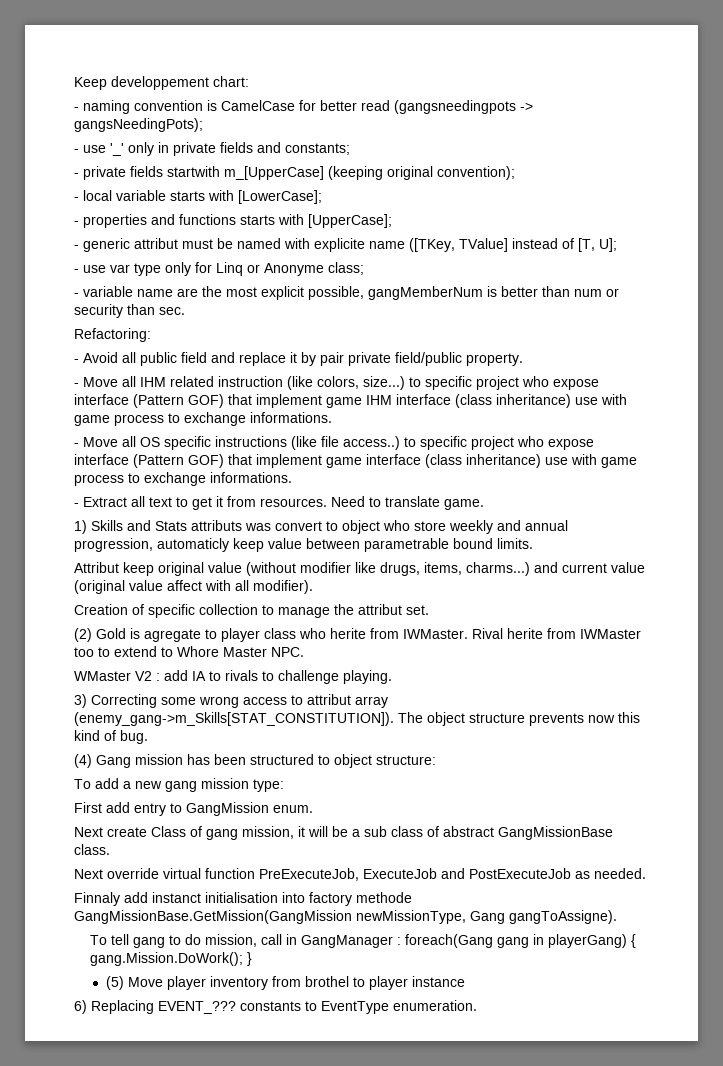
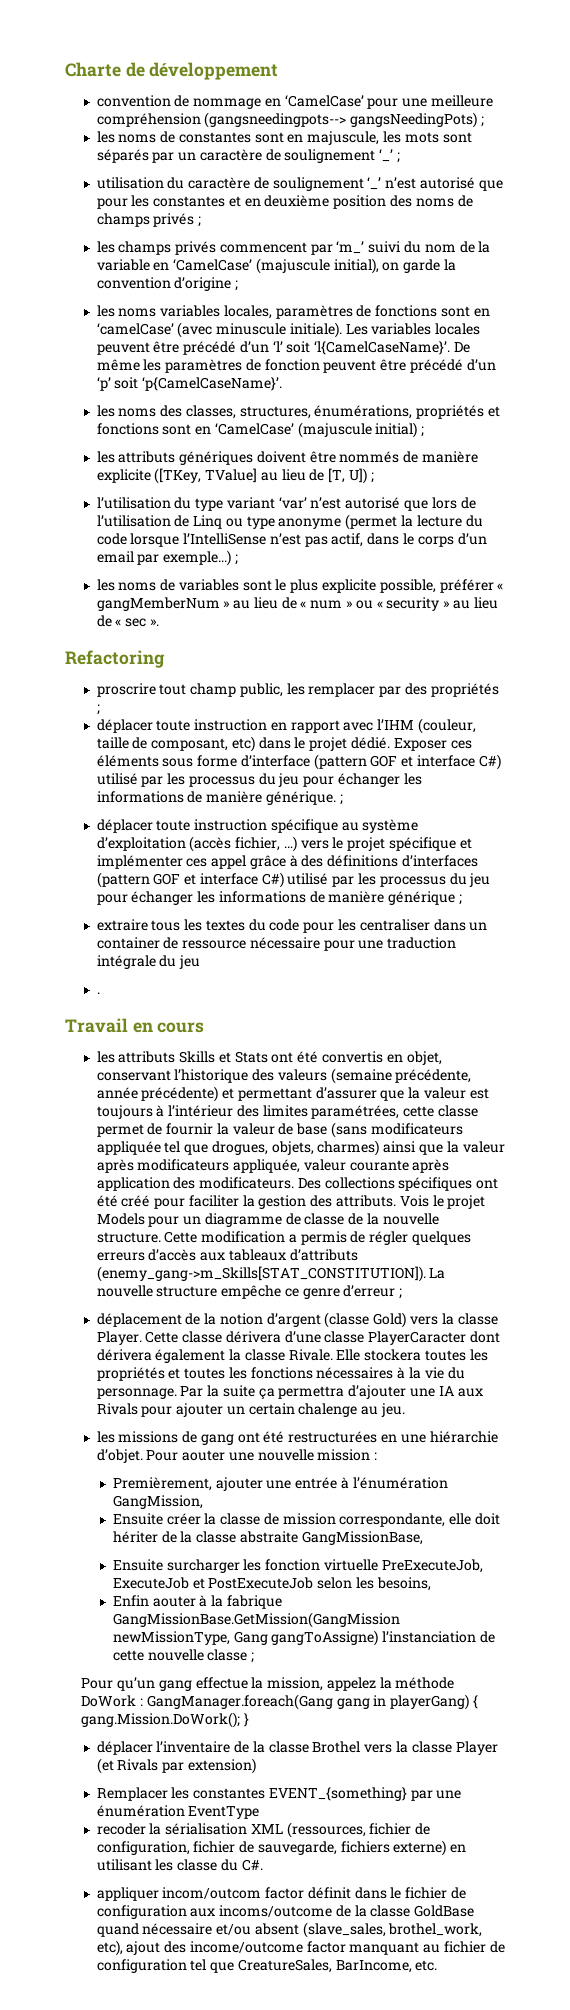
- Keep developpement chart:
- - naming convention is CamelCase for better read (gangsneedingpots -> gangsNeedingPots);
- - use '_' only in private fields and constants;
- - private fields startwith m_[UpperCase] (keeping original convention);
- - local variable starts with [LowerCase];
- - properties and functions starts with [UpperCase];
- - generic attribut must be named with explicite name ([TKey, TValue] instead of [T, U];
- - use var type only for Linq or Anonyme class;
- - variable name are the most explicit possible, gangMemberNum is better than num or security than sec.
- Refactoring:
- - Avoid all public field and replace it by pair private field/public property.
- - Move all IHM related instruction (like colors, size...) to specific project who expose interface (Pattern GOF) that implement game IHM interface (class inheritance) use with game process to exchange informations.
- - Move all OS specific instructions (like file access..) to specific project who expose interface (Pattern GOF) that implement game interface (class inheritance) use with game process to exchange informations.
- - Extract all text to get it from resources. Need to translate game.
- 1) Skills and Stats attributs was convert to object who store weekly and annual progression, automaticly keep value between parametrable bound limits.
- Attribut keep original value (without modifier like drugs, items, charms...) and current value (original value affect with all modifier).
- Creation of specific collection to manage the attribut set.
- (2) Gold is agregate to player class who herite from IWMaster. Rival herite from IWMaster too to extend to Whore Master NPC.
- WMaster V2 : add IA to rivals to challenge playing.
- 3) Correcting some wrong access to attribut array (enemy_gang->m_Skills[STAT_CONSTITUTION]). The object structure prevents now this kind of bug.
- (4) Gang mission has been structured to object structure:
- To add a new gang mission type:
- First add entry to GangMission enum.
- Next create Class of gang mission, it will be a sub class of abstract GangMissionBase class.
- Next override virtual function PreExecuteJob, ExecuteJob and PostExecuteJob as needed.
- Finnaly add instanct initialisation into factory methode GangMissionBase.GetMission(GangMission newMissionType, Gang gangToAssigne).
- To tell gang to do mission, call in GangManager : foreach(Gang gang in playerGang) { gang.Mission.DoWork(); }
+ Charte de développement
+ convention de nommage en ‘CamelCase’ pour une meilleure compréhension (gangsneedingpots--> gangsNeedingPots) ;
+ les noms de constantes sont en majuscule, les mots sont séparés par un caractère de soulignement ‘_’ ;
+ utilisation du caractère de soulignement ‘_’ n’est autorisé que pour les constantes et en deuxième position des noms de champs privés ;
+ les champs privés commencent par ‘m_’ suivi du nom de la variable en ‘CamelCase’ (majuscule initial), on garde la convention d’origine ;
+ les noms variables locales, paramètres de fonctions sont en ‘camelCase’ (avec minuscule initiale). Les variables locales peuvent être précédé d’un ‘l’ soit ‘l{CamelCaseName}’. De même les paramètres de fonction peuvent être précédé d’un ‘p’ soit ‘p{CamelCaseName}’.
+ les noms des classes, structures, énumérations, propriétés et fonctions sont en ‘CamelCase’ (majuscule initial) ;
+ les attributs génériques doivent être nommés de manière explicite ([TKey, TValue] au lieu de [T, U]) ;
+ l’utilisation du type variant ‘var’ n’est autorisé que lors de l’utilisation de Linq ou type anonyme (permet la lecture du code lorsque l’IntelliSense n’est pas actif, dans le corps d’un email par exemple...) ;
+ les noms de variables sont le plus explicite possible, préférer « gangMemberNum » au lieu de « num » ou « security » au lieu de « sec ».
+ Refactoring
+ proscrire tout champ public, les remplacer par des propriétés ;
+ déplacer toute instruction en rapport avec l’IHM (couleur, taille de composant, etc) dans le projet dédié. Exposer ces éléments sous forme d’interface (pattern GOF et interface C#) utilisé par les processus du jeu pour échanger les informations de manière générique. ;
+ déplacer toute instruction spécifique au système d’exploitation (accès fichier, …) vers le projet spécifique et implémenter ces appel grâce à des définitions d’interfaces (pattern GOF et interface C#) utilisé par les processus du jeu pour échanger les informations de manière générique ;
+ extraire tous les textes du code pour les centraliser dans un container de ressource nécessaire pour une traduction intégrale du jeu
+ .
+ Travail en cours
+ les attributs Skills et Stats ont été convertis en objet, conservant l’historique des valeurs (semaine précédente, année précédente) et permettant d’assurer que la valeur est toujours à l’intérieur des limites paramétrées, cette classe permet de fournir la valeur de base (sans modificateurs appliquée tel que drogues, objets, charmes) ainsi que la valeur après modificateurs appliquée, valeur courante après application des modificateurs. Des collections spécifiques ont été créé pour faciliter la gestion des attributs. Vois le projet Models pour un diagramme de classe de la nouvelle structure. Cette modification a permis de régler quelques erreurs d’accès aux tableaux d’attributs (enemy_gang->m_Skills[STAT_CONSTITUTION]). La nouvelle structure empêche ce genre d’erreur ;
+ déplacement de la notion d’argent (classe Gold) vers la classe Player. Cette classe dérivera d’une classe PlayerCaracter dont dérivera également la classe Rivale. Elle stockera toutes les propriétés et toutes les fonctions nécessaires à la vie du personnage. Par la suite ça permettra d’ajouter une IA aux Rivals pour ajouter un certain chalenge au jeu.
+ les missions de gang ont été restructurées en une hiérarchie d’objet. Pour aouter une nouvelle mission :
+ Premièrement, ajouter une entrée à l’énumération GangMission,
+ Ensuite créer la classe de mission correspondante, elle doit hériter de la classe abstraite GangMissionBase,
+ Ensuite surcharger les fonction virtuelle PreExecuteJob, ExecuteJob et PostExecuteJob selon les besoins,
+ Enfin aouter à la fabrique GangMissionBase.GetMission(GangMission newMissionType, Gang gangToAssigne) l’instanciation de cette nouvelle classe ;
+ Pour qu’un gang effectue la mission, appelez la méthode DoWork : GangManager.foreach(Gang gang in playerGang) { gang.Mission.DoWork(); }
- (5) Move player inventory from brothel to player instance
- 6) Replacing EVENT_??? constants to EventType enumeration.
+ déplacer l’inventaire de la classe Brothel vers la classe Player (et Rivals par extension)
+ Remplacer les constantes EVENT_{something} par une énumération EventType
+ recoder la sérialisation XML (ressources, fichier de configuration, fichier de sauvegarde, fichiers externe) en utilisant les classe du C#.
+ appliquer incom/outcom factor définit dans le fichier de configuration aux incoms/outcome de la classe GoldBase quand nécessaire et/ou absent (slave_sales, brothel_work, etc), ajout des income/outcome factor manquant au fichier de configuration tel que CreatureSales, BarIncome, etc.

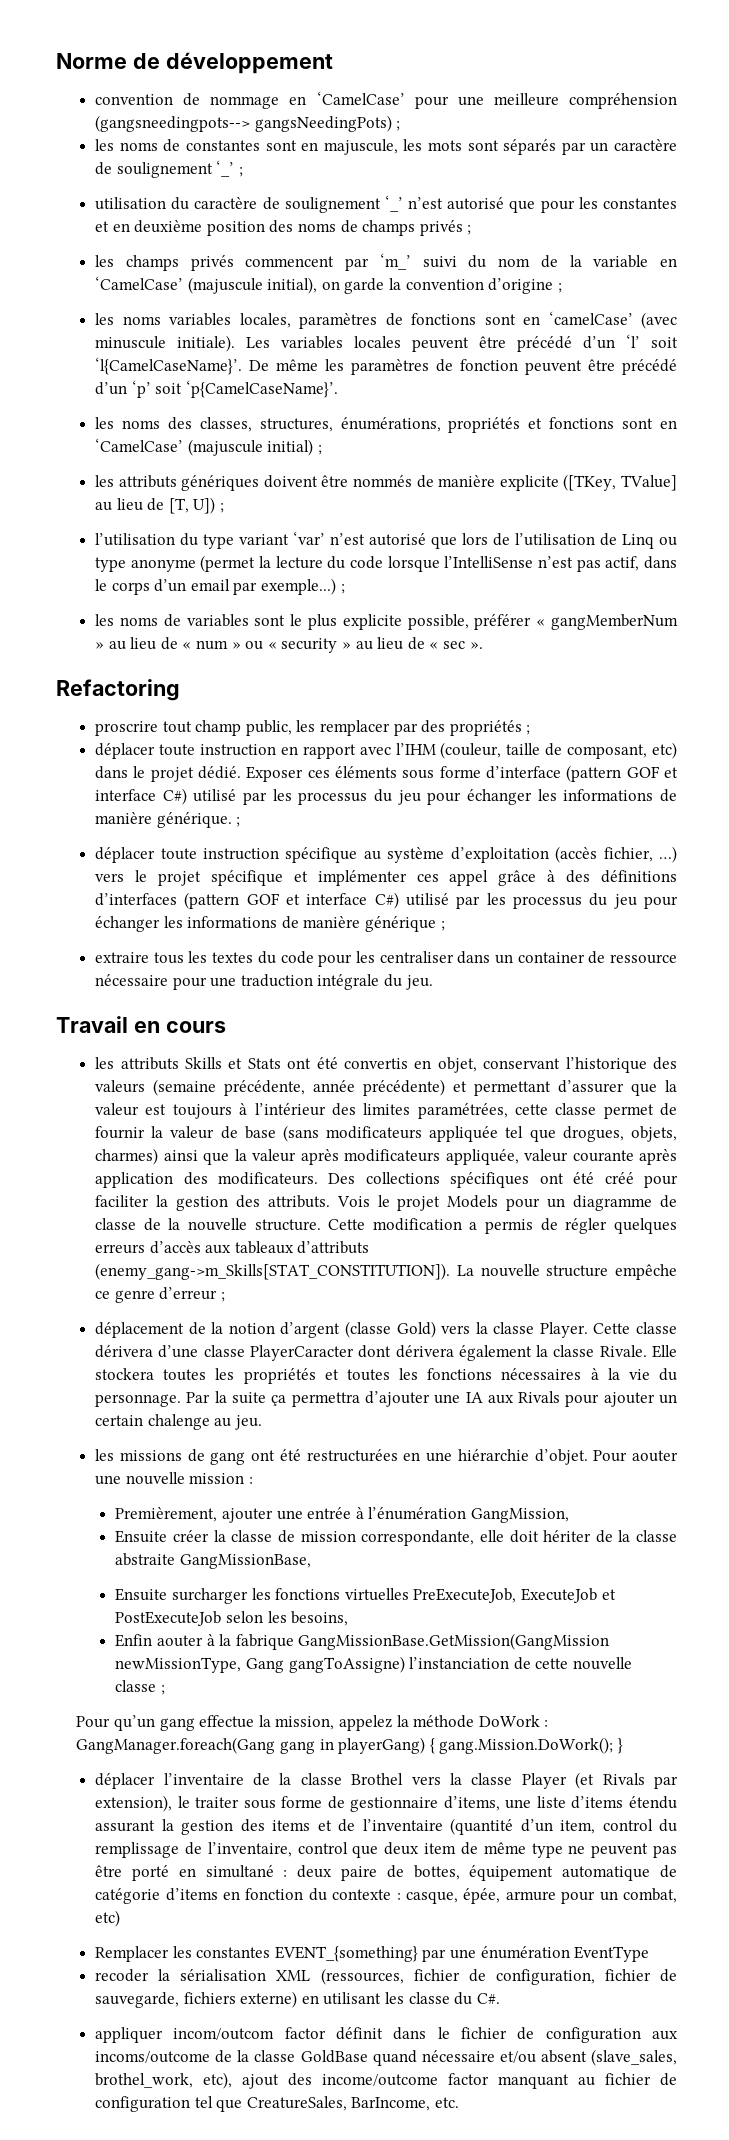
- Charte de développement
+ Norme de développement
- extraire tous les textes du code pour les centraliser dans un container de ressource nécessaire pour une traduction intégrale du jeu
- .
+ extraire tous les textes du code pour les centraliser dans un container de ressource nécessaire pour une traduction intégrale du jeu.
- Ensuite surcharger les fonction virtuelle PreExecuteJob, ExecuteJob et PostExecuteJob selon les besoins,
+ Ensuite surcharger les fonctions virtuelles PreExecuteJob, ExecuteJob et PostExecuteJob selon les besoins,
- déplacer l’inventaire de la classe Brothel vers la classe Player (et Rivals par extension)
+ déplacer l’inventaire de la classe Brothel vers la classe Player (et Rivals par extension), le traiter sous forme de gestionnaire d’items, une liste d’items étendu assurant la gestion des items et de l’inventaire (quantité d’un item, control du remplissage de l’inventaire, control que deux item de même type ne peuvent pas être porté en simultané : deux paire de bottes, équipement automatique de catégorie d’items en fonction du contexte : casque, épée, armure pour un combat, etc)

